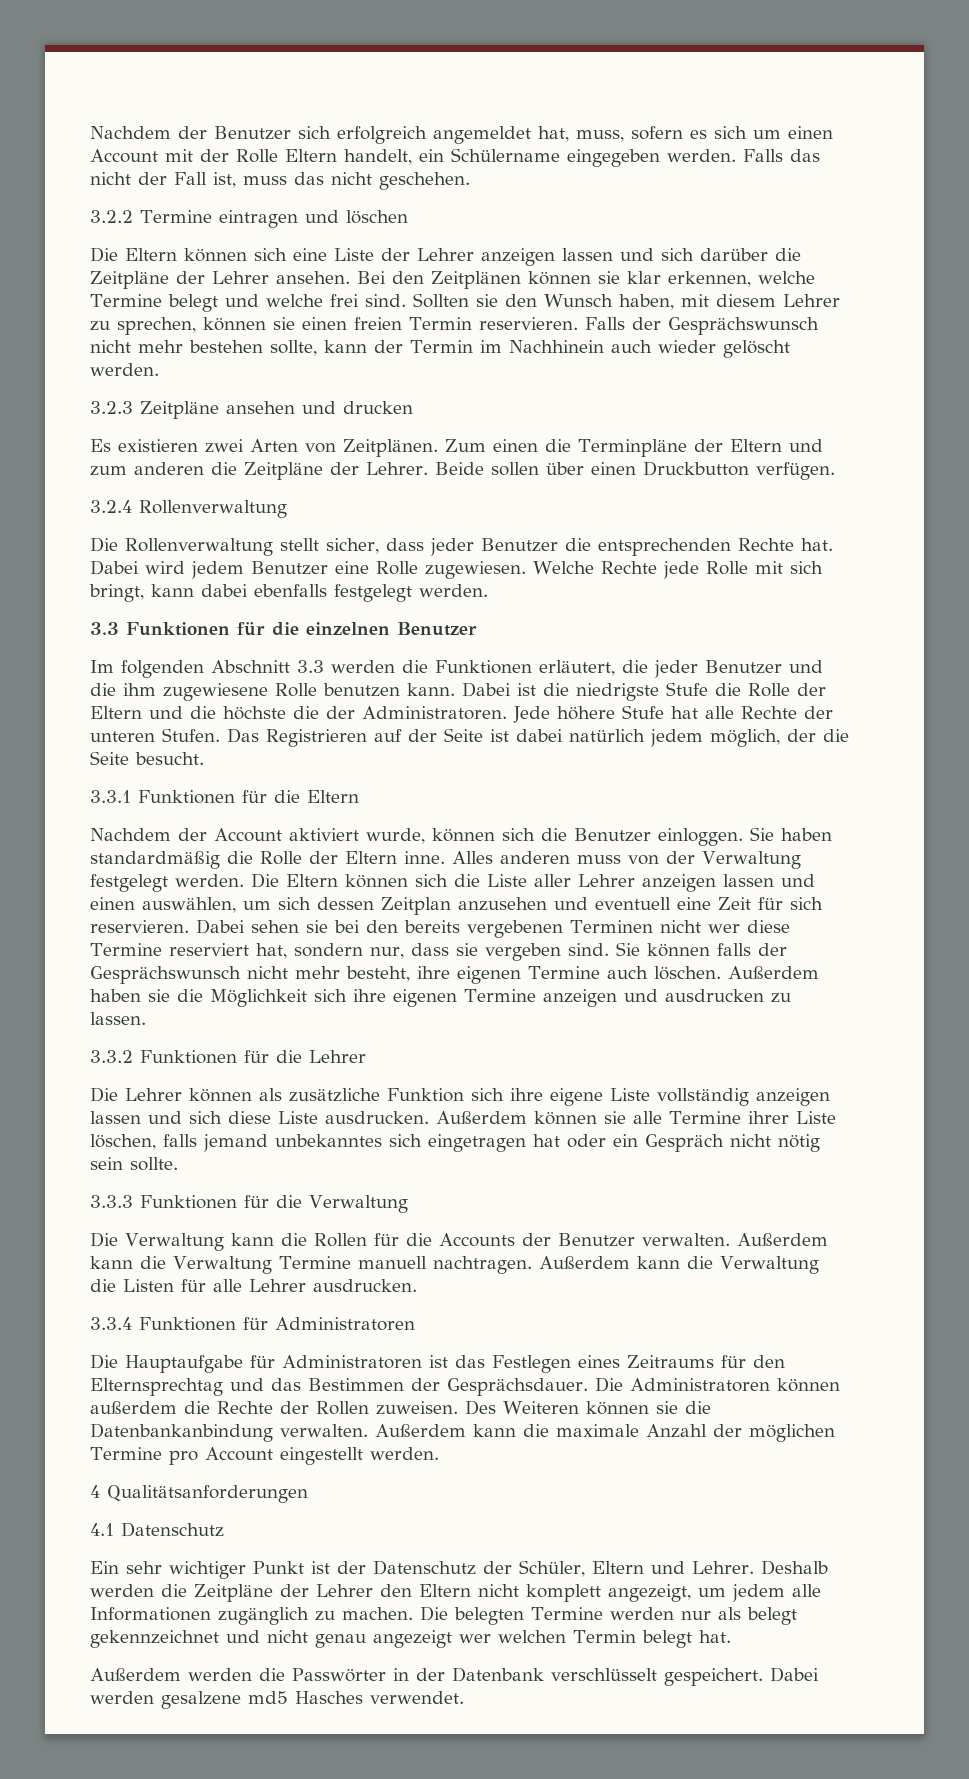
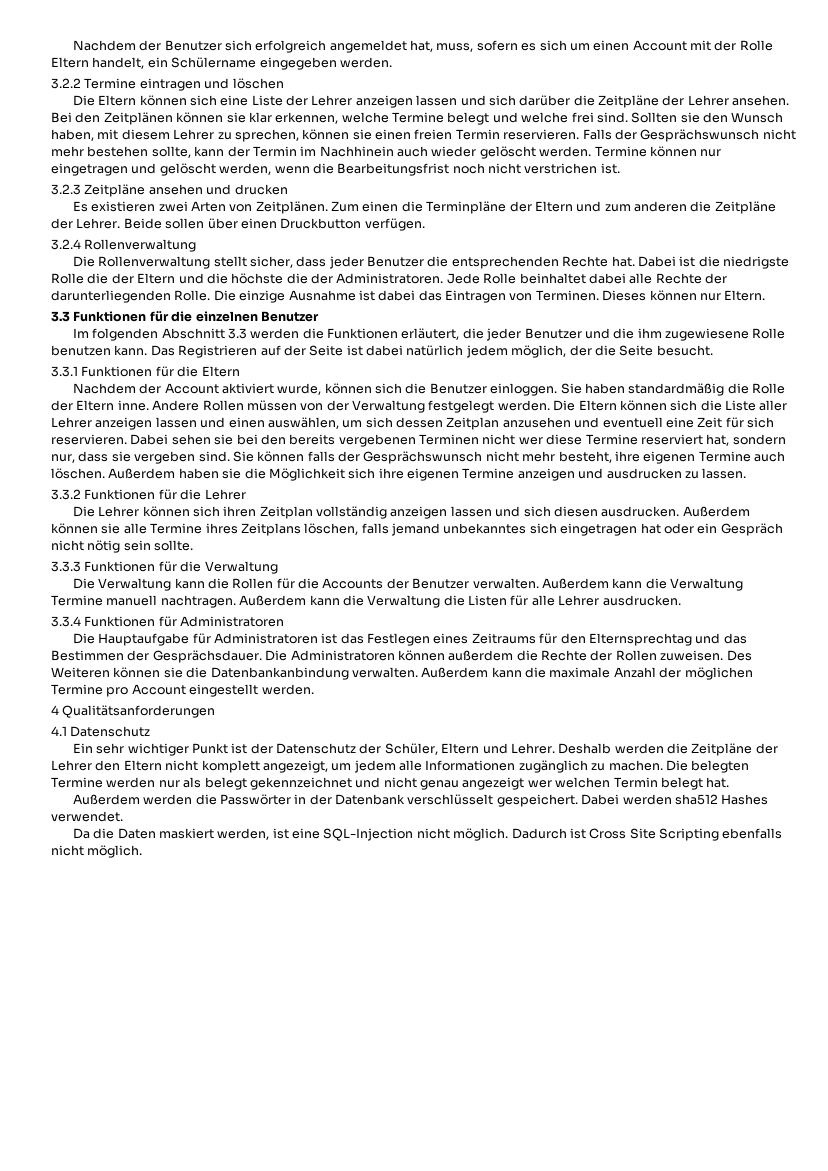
- Falls das nicht der Fall ist, muss das nicht geschehen.
+ Termine können nur eingetragen und gelöscht werden, wenn die Bearbeitungsfrist noch nicht verstrichen ist.
- Dabei wird jedem Benutzer eine Rolle zugewiesen. Welche Rechte jede Rolle mit sich bringt, kann dabei ebenfalls festgelegt werden.
+ Dabei ist die niedrigste Rolle die der Eltern und die höchste die der Administratoren. Jede Rolle beinhaltet dabei alle Rechte der darunterliegenden Rolle. Die einzige Ausnahme ist dabei das Eintragen von Terminen. Dieses können nur Eltern.
- Dabei ist die niedrigste Stufe die Rolle der Eltern und die höchste die der Administratoren. Jede höhere Stufe hat alle Rechte der unteren Stufen.
- Alles anderen muss von der Verwaltung festgelegt werden.
+ Andere Rollen müssen von der Verwaltung festgelegt werden.
- Die Lehrer können als zusätzliche Funktion sich ihre eigene Liste vollständig anzeigen lassen und sich diese Liste ausdrucken.
+ Die Lehrer können sich ihren Zeitplan vollständig anzeigen lassen und sich diesen ausdrucken.
- Außerdem können sie alle Termine ihrer Liste löschen, falls jemand unbekanntes sich eingetragen hat oder ein Gespräch nicht nötig sein sollte.
+ Außerdem können sie alle Termine ihres Zeitplans löschen, falls jemand unbekanntes sich eingetragen hat oder ein Gespräch nicht nötig sein sollte.
- Dabei werden gesalzene md5 Hasches verwendet.
+ Dabei werden sha512 Hashes verwendet.
+ Da die Daten maskiert werden, ist eine SQL-Injection nicht möglich. Dadurch ist Cross Site Scripting ebenfalls nicht möglich.

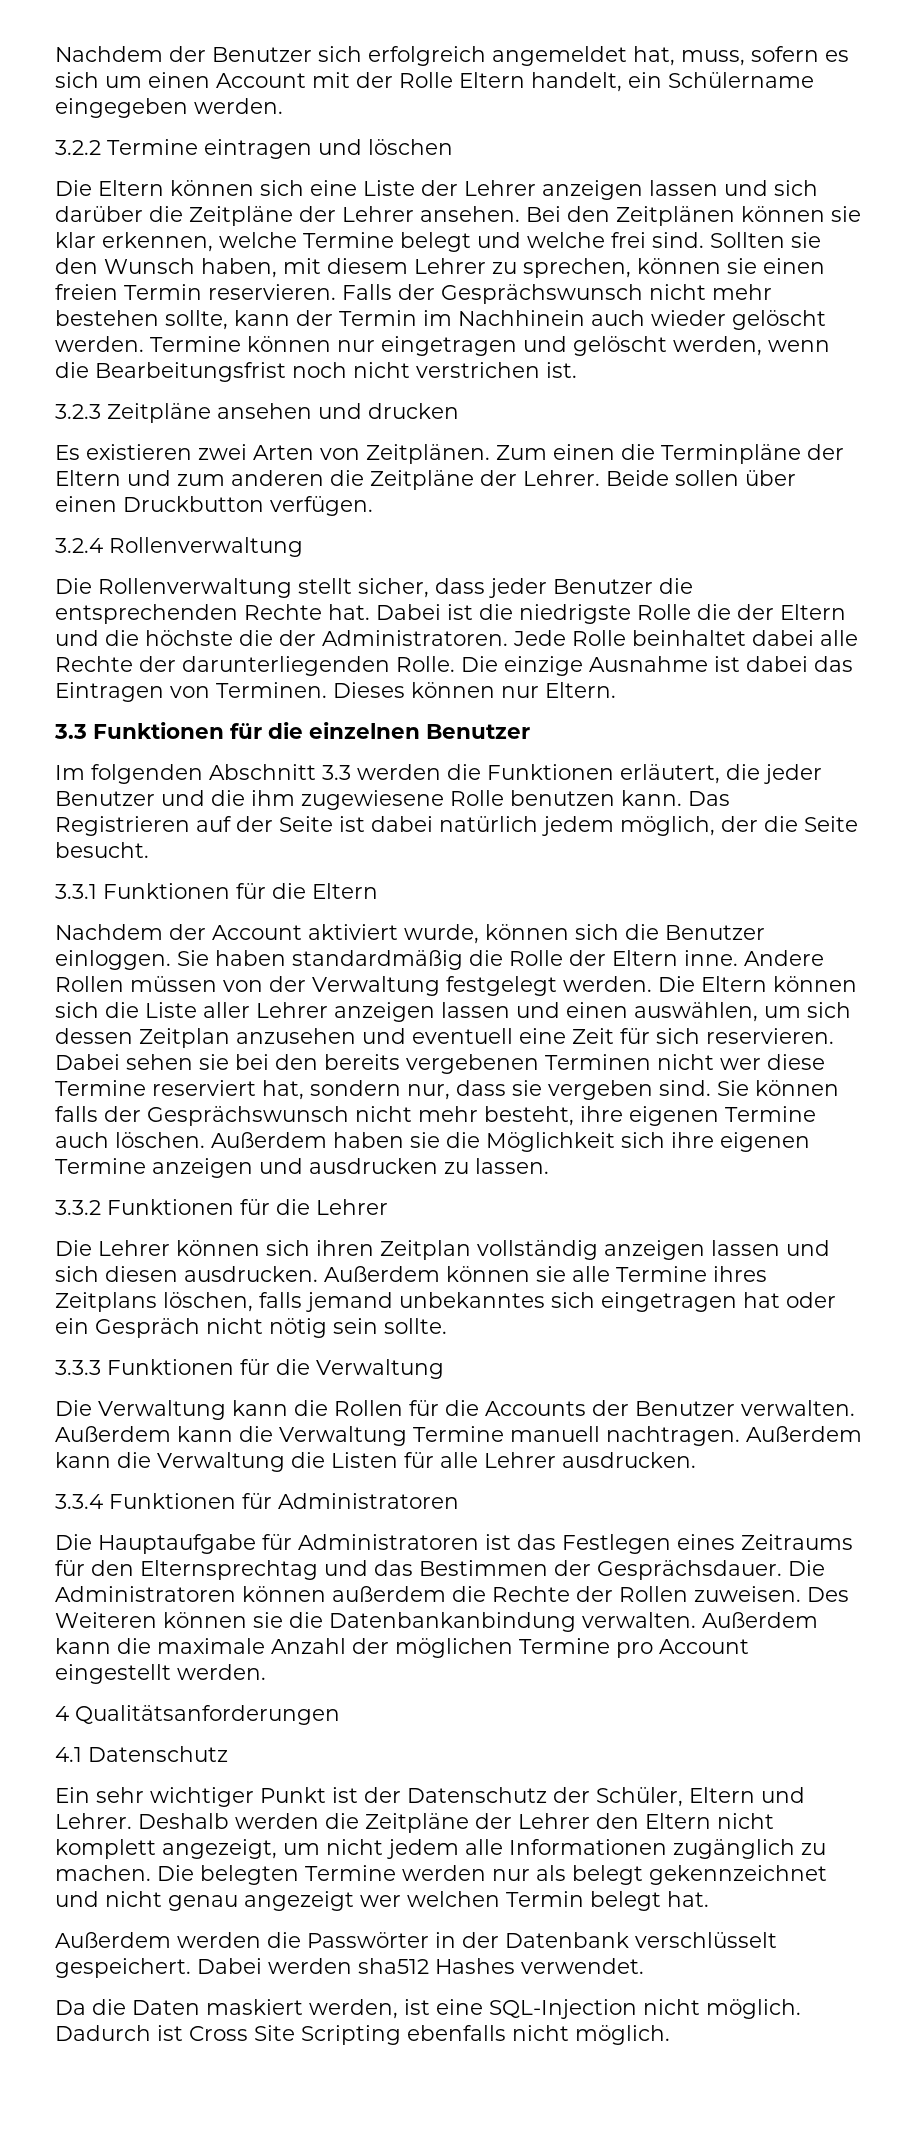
- Deshalb werden die Zeitpläne der Lehrer den Eltern nicht komplett angezeigt, um jedem alle Informationen zugänglich zu machen.
+ Deshalb werden die Zeitpläne der Lehrer den Eltern nicht komplett angezeigt, um nicht jedem alle Informationen zugänglich zu machen.

